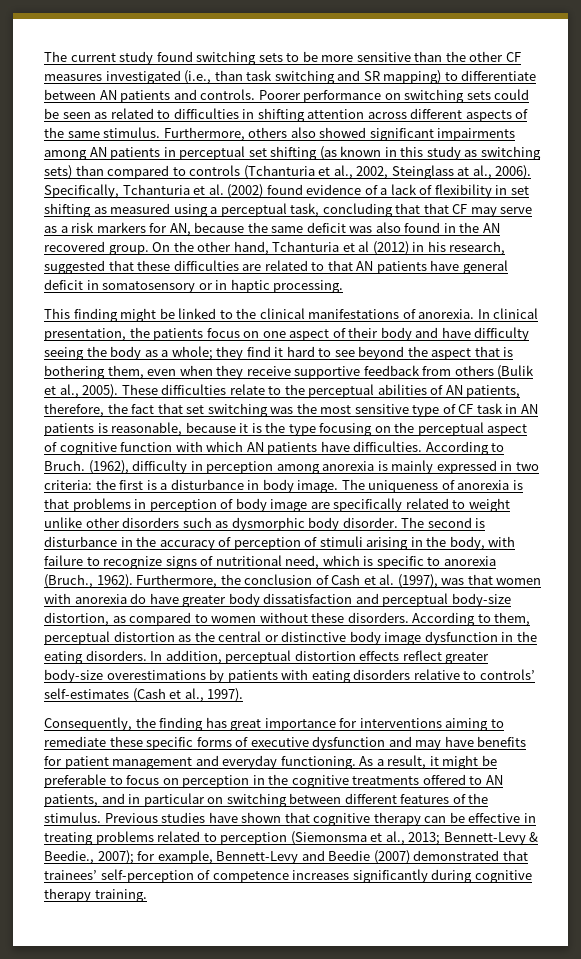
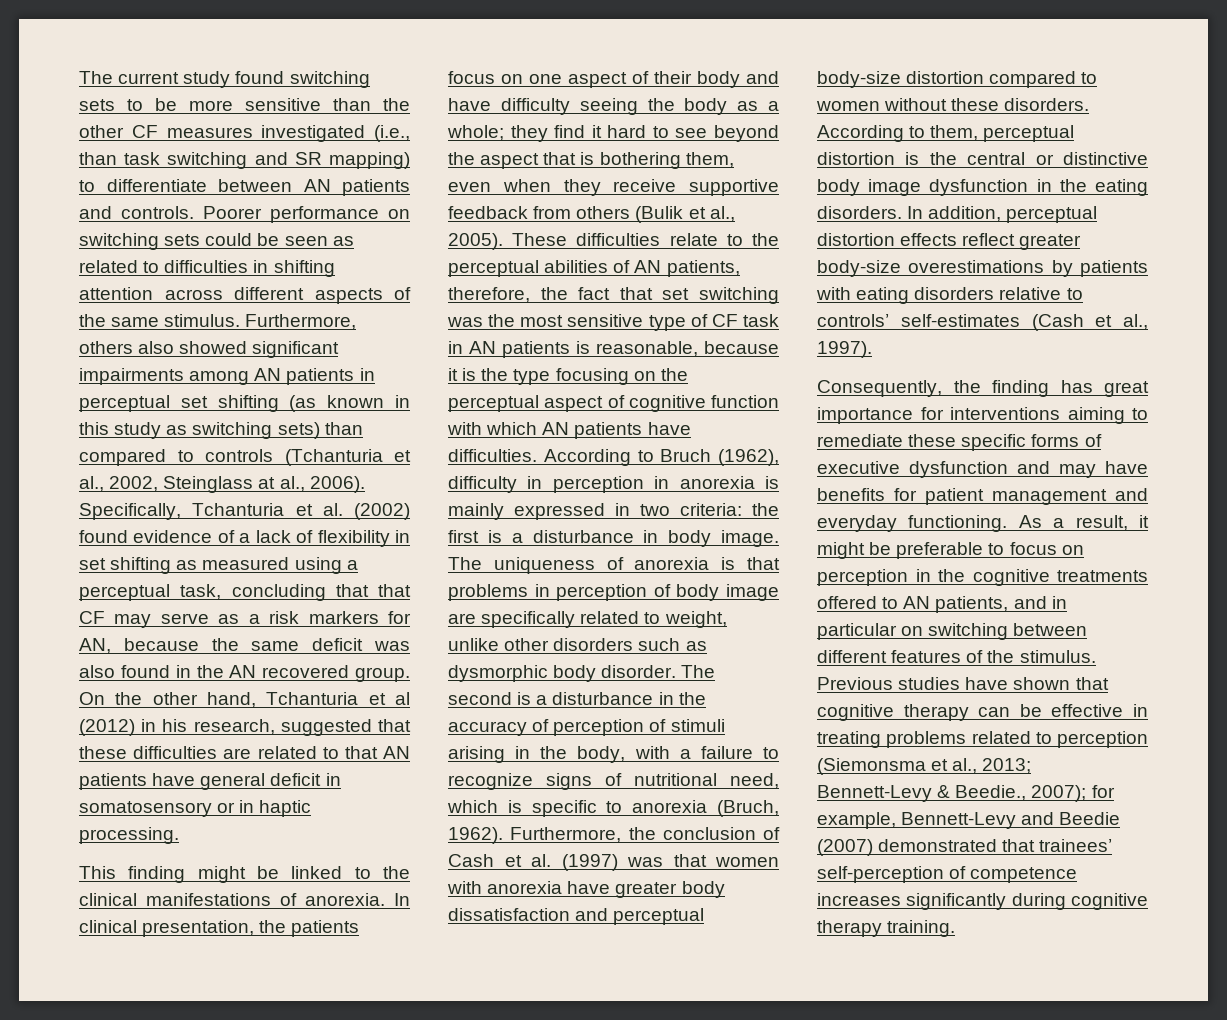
- According to Bruch. (1962), difficulty in perception among anorexia is mainly expressed in two criteria: the first is a disturbance in body image.
+ According to Bruch (1962), difficulty in perception in anorexia is mainly expressed in two criteria: the first is a disturbance in body image.
- The uniqueness of anorexia is that problems in perception of body image are specifically related to weight unlike other disorders such as dysmorphic body disorder.
+ The uniqueness of anorexia is that problems in perception of body image are specifically related to weight, unlike other disorders such as dysmorphic body disorder.
- The second is disturbance in the accuracy of perception of stimuli arising in the body, with failure to recognize signs of nutritional need, which is specific to anorexia (Bruch., 1962).
+ The second is a disturbance in the accuracy of perception of stimuli arising in the body, with a failure to recognize signs of nutritional need, which is specific to anorexia (Bruch, 1962).
- Furthermore, the conclusion of Cash et al. (1997), was that women with anorexia do have greater body dissatisfaction and perceptual body-size distortion, as compared to women without these disorders.
+ Furthermore, the conclusion of Cash et al. (1997) was that women with anorexia have greater body dissatisfaction and perceptual body-size distortion compared to women without these disorders.
- According to them, perceptual distortion as the central or distinctive body image dysfunction in the eating disorders.
+ According to them, perceptual distortion is the central or distinctive body image dysfunction in the eating disorders.

